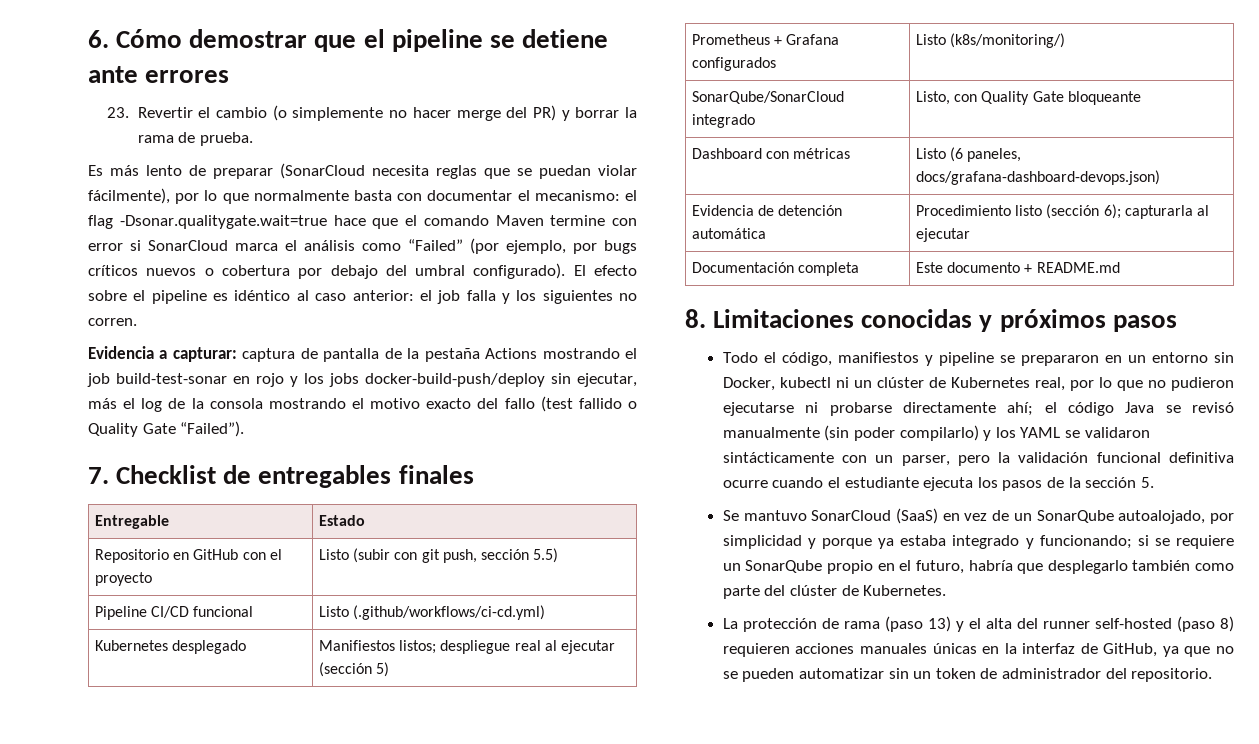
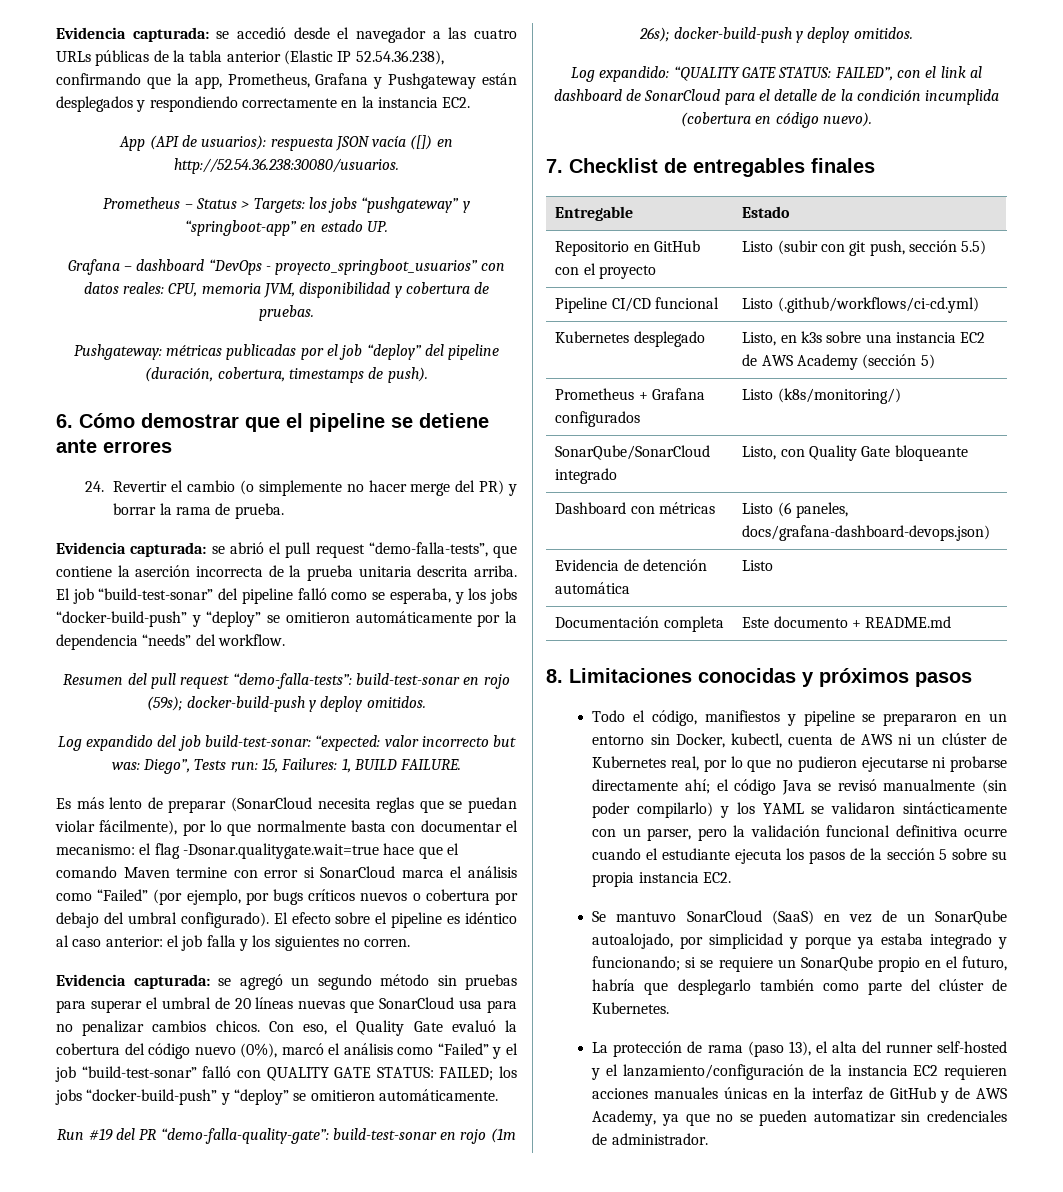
+ Evidencia capturada: se accedió desde el navegador a las cuatro URLs públicas de la tabla anterior (Elastic IP 52.54.36.238), confirmando que la app, Prometheus, Grafana y Pushgateway están desplegados y respondiendo correctamente en la instancia EC2.
+ App (API de usuarios): respuesta JSON vacía ([]) en http://52.54.36.238:30080/usuarios.
+ Prometheus – Status > Targets: los jobs “pushgateway” y “springboot-app” en estado UP.
+ Grafana – dashboard “DevOps - proyecto_springboot_usuarios” con datos reales: CPU, memoria JVM, disponibilidad y cobertura de pruebas.
+ Pushgateway: métricas publicadas por el job “deploy” del pipeline (duración, cobertura, timestamps de push).
- 23. Revertir el cambio (o simplemente no hacer merge del PR) y borrar la rama de prueba.
+ 24. Revertir el cambio (o simplemente no hacer merge del PR) y borrar la rama de prueba.
+ Evidencia capturada: se abrió el pull request “demo-falla-tests”, que contiene la aserción incorrecta de la prueba unitaria descrita arriba. El job “build-test-sonar” del pipeline falló como se esperaba, y los jobs “docker-build-push” y “deploy” se omitieron automáticamente por la dependencia “needs” del workflow.
+ Resumen del pull request “demo-falla-tests”: build-test-sonar en rojo (59s); docker-build-push y deploy omitidos.
+ Log expandido del job build-test-sonar: “expected: valor incorrecto but was: Diego”, Tests run: 15, Failures: 1, BUILD FAILURE.
- Evidencia a capturar: captura de pantalla de la pestaña Actions mostrando el job build-test-sonar en rojo y los jobs docker-build-push/deploy sin ejecutar, más el log de la consola mostrando el motivo exacto del fallo (test fallido o Quality Gate “Failed”).
+ Evidencia capturada: se agregó un segundo método sin pruebas para superar el umbral de 20 líneas nuevas que SonarCloud usa para no penalizar cambios chicos. Con eso, el Quality Gate evaluó la cobertura del código nuevo (0%), marcó el análisis como “Failed” y el job “build-test-sonar” falló con QUALITY GATE STATUS: FAILED; los jobs “docker-build-push” y “deploy” se omitieron automáticamente.
+ Run #19 del PR “demo-falla-quality-gate”: build-test-sonar en rojo (1m 26s); docker-build-push y deploy omitidos.
+ Log expandido: “QUALITY GATE STATUS: FAILED”, con el link al dashboard de SonarCloud para el detalle de la condición incumplida (cobertura en código nuevo).
- Kubernetes desplegado | Manifiestos listos; despliegue real al ejecutar (sección 5)
+ Kubernetes desplegado | Listo, en k3s sobre una instancia EC2 de AWS Academy (sección 5)
- Evidencia de detención automática | Procedimiento listo (sección 6); capturarla al ejecutar
+ Evidencia de detención automática | Listo
- Todo el código, manifiestos y pipeline se prepararon en un entorno sin Docker, kubectl ni un clúster de Kubernetes real, por lo que no pudieron ejecutarse ni probarse directamente ahí;
+ Todo el código, manifiestos y pipeline se prepararon en un entorno sin Docker, kubectl, cuenta de AWS ni un clúster de Kubernetes real, por lo que no pudieron ejecutarse ni probarse directamente ahí;
- el código Java se revisó manualmente (sin poder compilarlo) y los YAML se validaron sintácticamente con un parser, pero la validación funcional definitiva ocurre cuando el estudiante ejecuta los pasos de la sección 5.
+ el código Java se revisó manualmente (sin poder compilarlo) y los YAML se validaron sintácticamente con un parser, pero la validación funcional definitiva ocurre cuando el estudiante ejecuta los pasos de la sección 5 sobre su propia instancia EC2.
- La protección de rama (paso 13) y el alta del runner self-hosted (paso 8) requieren acciones manuales únicas en la interfaz de GitHub, ya que no se pueden automatizar sin un token de administrador del repositorio.
+ La protección de rama (paso 13), el alta del runner self-hosted y el lanzamiento/configuración de la instancia EC2 requieren acciones manuales únicas en la interfaz de GitHub y de AWS Academy, ya que no se pueden automatizar sin credenciales de administrador.

